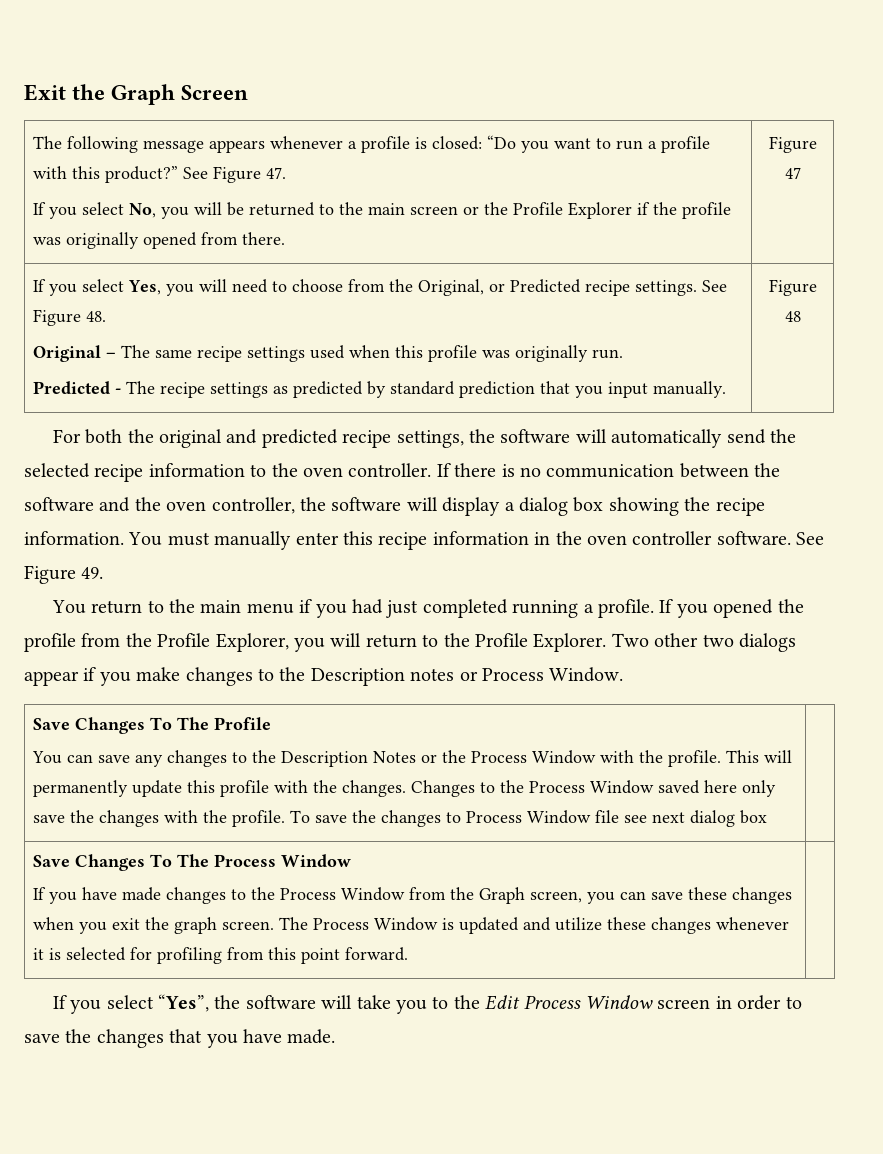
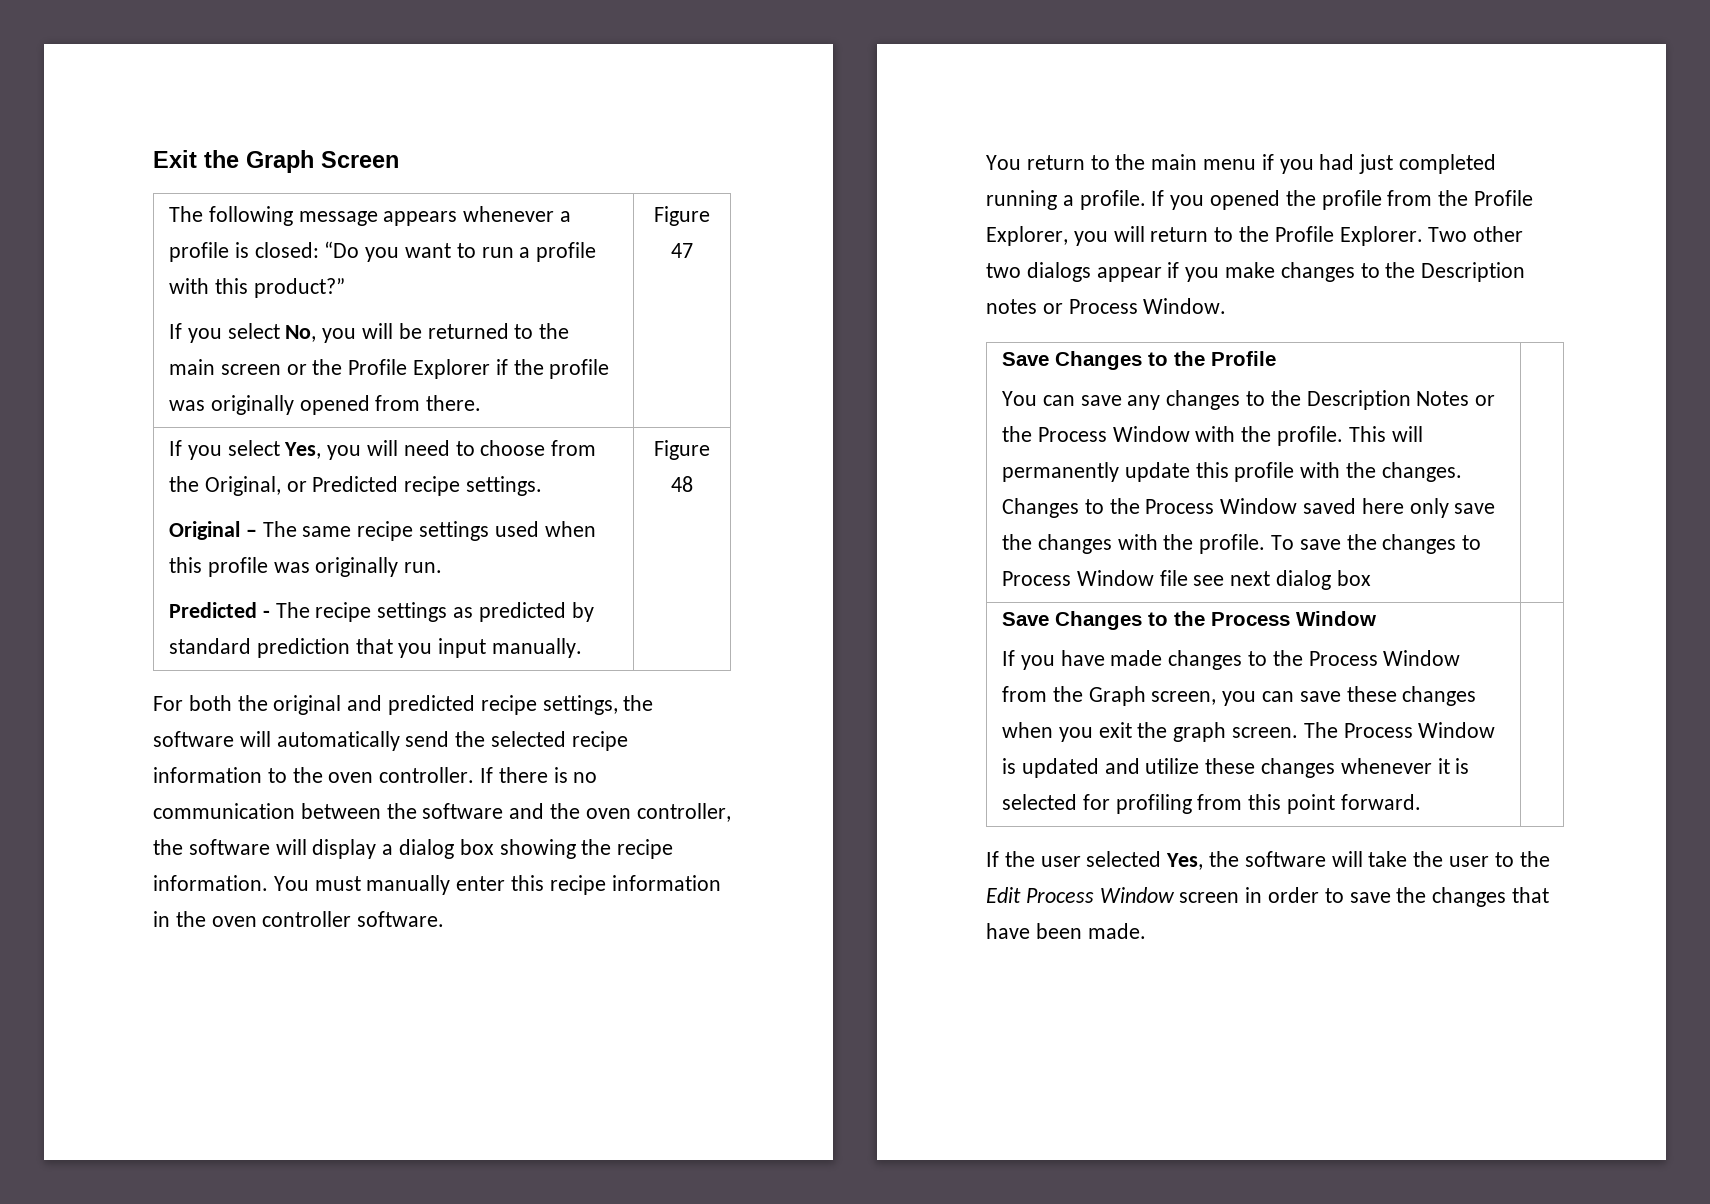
- See Figure 47.
- See Figure 48.
- See Figure 49.
- Save Changes To The Profile
+ Save Changes to the Profile
- Save Changes To The Process Window
+ Save Changes to the Process Window
- If you select “Yes”, the software will take you to the Edit Process Window screen in order to save the changes that you have made.
+ If the user selected Yes, the software will take the user to the Edit Process Window screen in order to save the changes that have been made.

